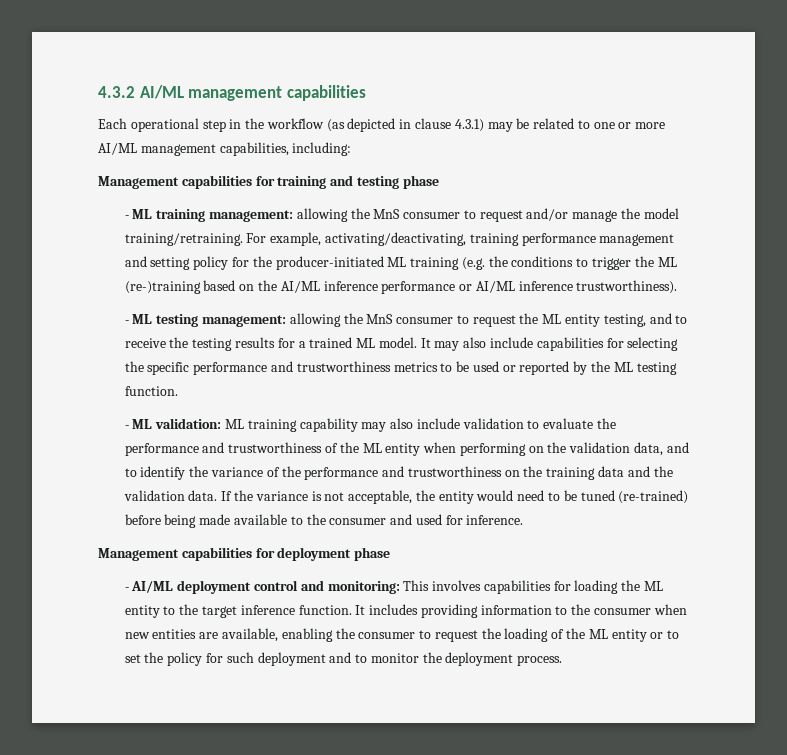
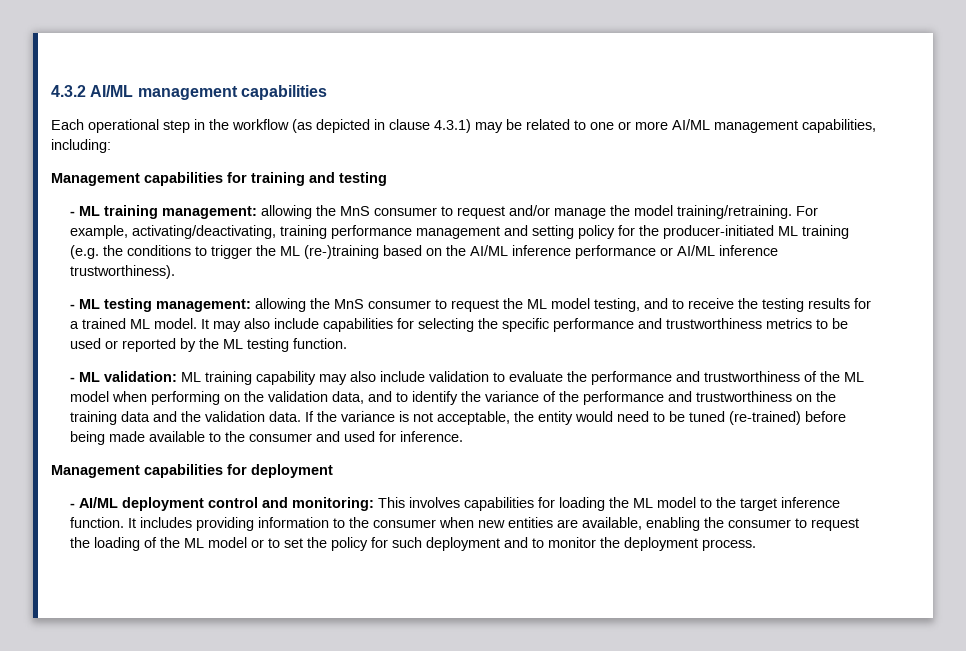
- Management capabilities for training and testing phase
+ Management capabilities for training and testing
- - ML testing management: allowing the MnS consumer to request the ML entity testing, and to receive the testing results for a trained ML model.
+ - ML testing management: allowing the MnS consumer to request the ML model testing, and to receive the testing results for a trained ML model.
- - ML validation: ML training capability may also include validation to evaluate the performance and trustworthiness of the ML entity when performing on the validation data, and to identify the variance of the performance and trustworthiness on the training data and the validation data.
+ - ML validation: ML training capability may also include validation to evaluate the performance and trustworthiness of the ML model when performing on the validation data, and to identify the variance of the performance and trustworthiness on the training data and the validation data.
- Management capabilities for deployment phase
+ Management capabilities for deployment
- - AI/ML deployment control and monitoring: This involves capabilities for loading the ML entity to the target inference function.
+ - AI/ML deployment control and monitoring: This involves capabilities for loading the ML model to the target inference function.
- It includes providing information to the consumer when new entities are available, enabling the consumer to request the loading of the ML entity or to set the policy for such deployment and to monitor the deployment process.
+ It includes providing information to the consumer when new entities are available, enabling the consumer to request the loading of the ML model or to set the policy for such deployment and to monitor the deployment process.

